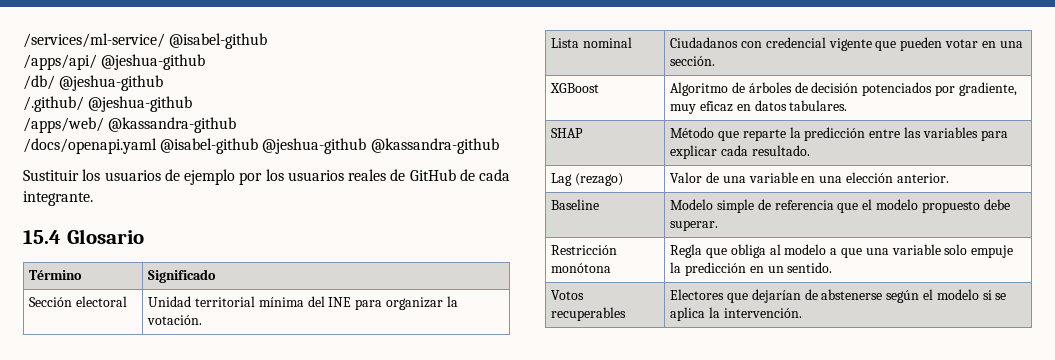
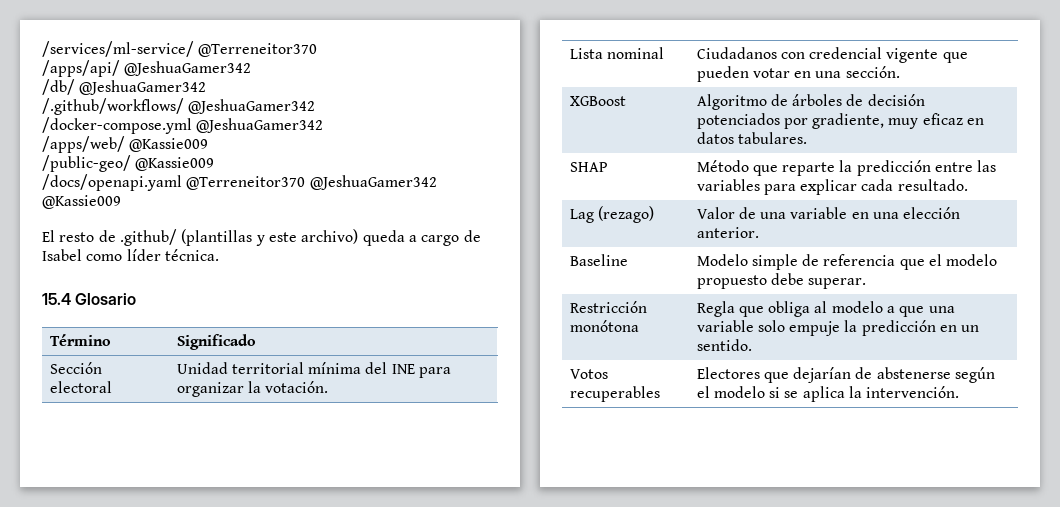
- /services/ml-service/ @isabel-github
+ /services/ml-service/ @Terreneitor370
- /apps/api/ @jeshua-github
+ /apps/api/ @JeshuaGamer342
- /db/ @jeshua-github
- /.github/ @jeshua-github
- /apps/web/ @kassandra-github
- /docs/openapi.yaml @isabel-github @jeshua-github @kassandra-github
- Sustituir los usuarios de ejemplo por los usuarios reales de GitHub de cada integrante.
+ /db/ @JeshuaGamer342
+ /.github/workflows/ @JeshuaGamer342
+ /docker-compose.yml @JeshuaGamer342
+ /apps/web/ @Kassie009
+ /public-geo/ @Kassie009
+ /docs/openapi.yaml @Terreneitor370 @JeshuaGamer342 @Kassie009
+ El resto de .github/ (plantillas y este archivo) queda a cargo de Isabel como líder técnica.

